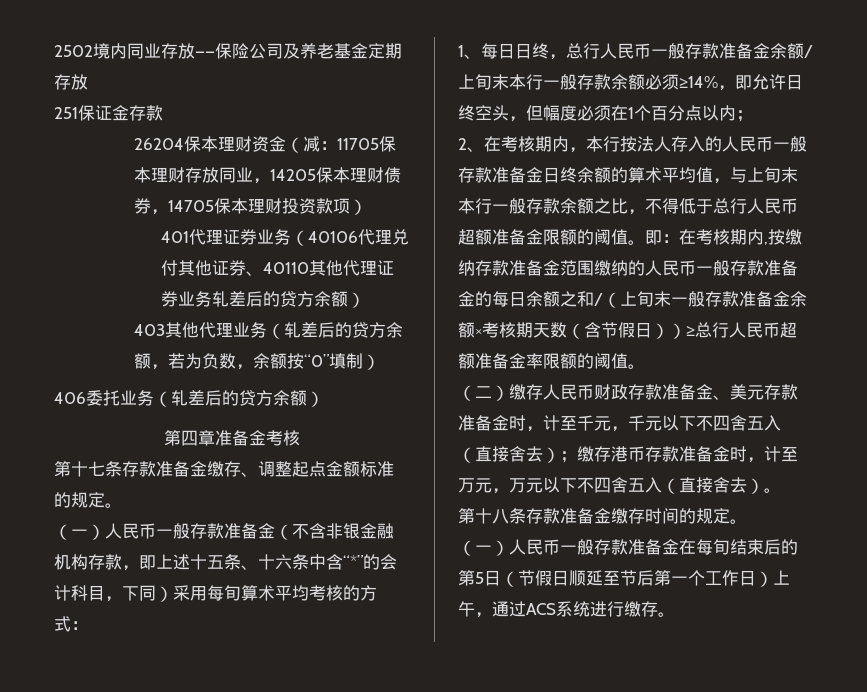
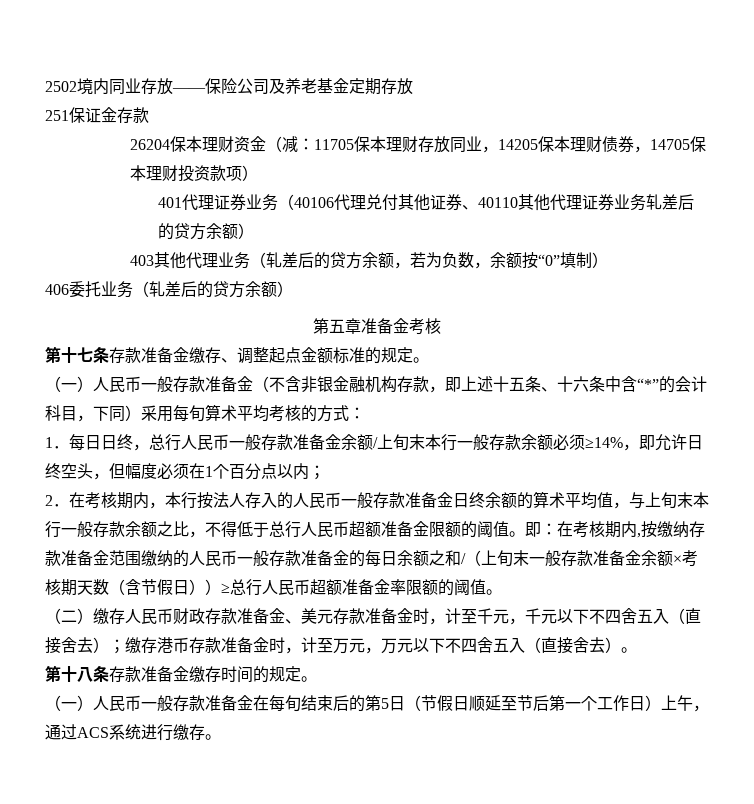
- 第四章准备金考核
+ 第五章准备金考核
- 1、每日日终，总行人民币一般存款准备金余额/上旬末本行一般存款余额必须≥14%，即允许日终空头，但幅度必须在1个百分点以内；
+ 1．每日日终，总行人民币一般存款准备金余额/上旬末本行一般存款余额必须≥14%，即允许日终空头，但幅度必须在1个百分点以内；
- 2、在考核期内，本行按法人存入的人民币一般存款准备金日终余额的算术平均值，与上旬末本行一般存款余额之比，不得低于总行人民币超额准备金限额的阈值。
+ 2．在考核期内，本行按法人存入的人民币一般存款准备金日终余额的算术平均值，与上旬末本行一般存款余额之比，不得低于总行人民币超额准备金限额的阈值。

